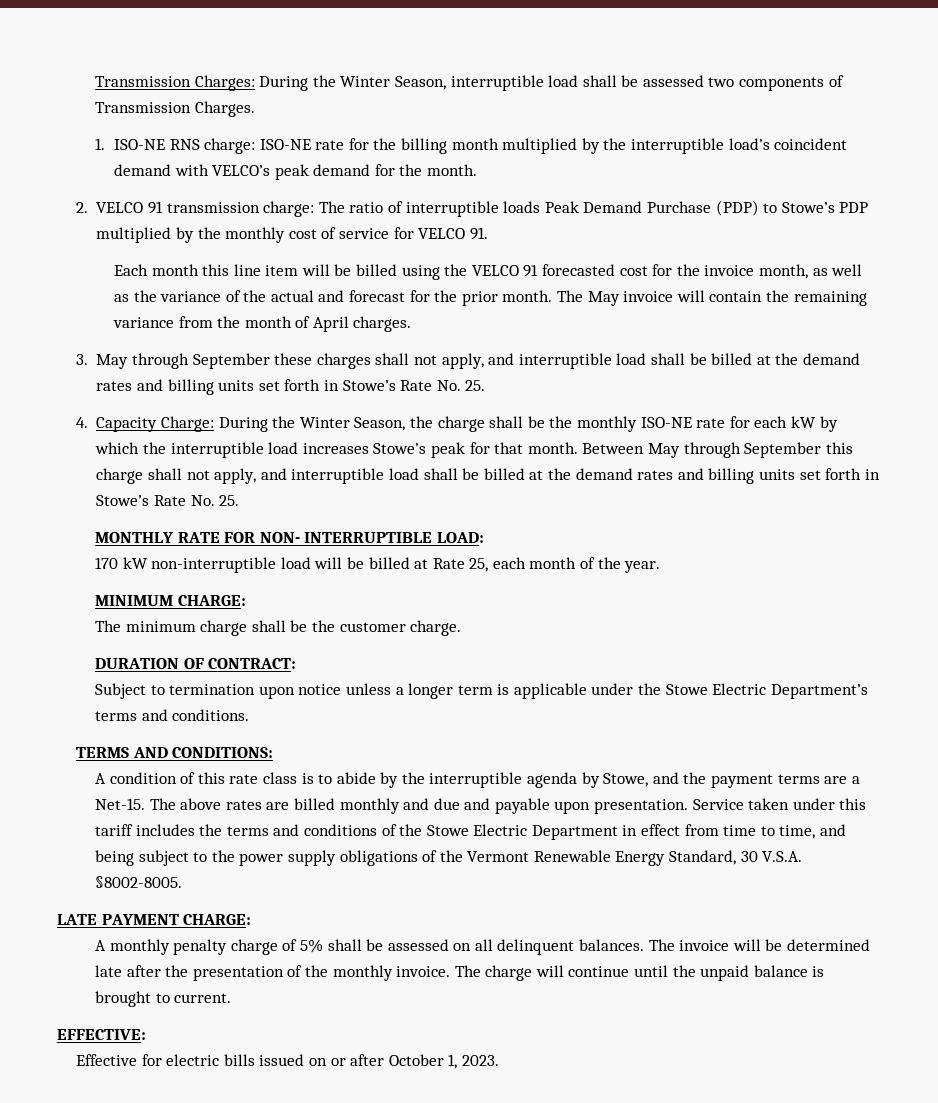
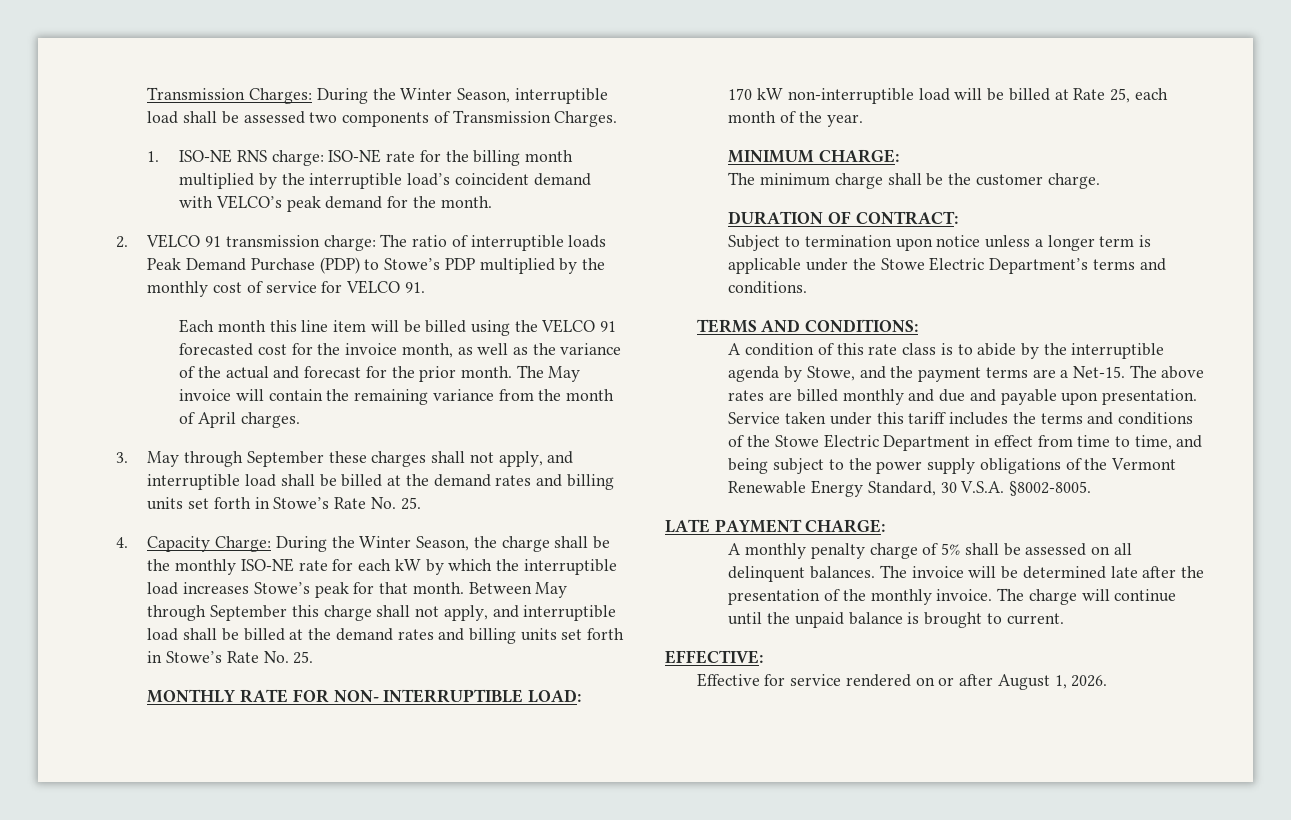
- Effective for electric bills issued on or after October 1, 2023.
+ Effective for service rendered on or after August 1, 2026.

